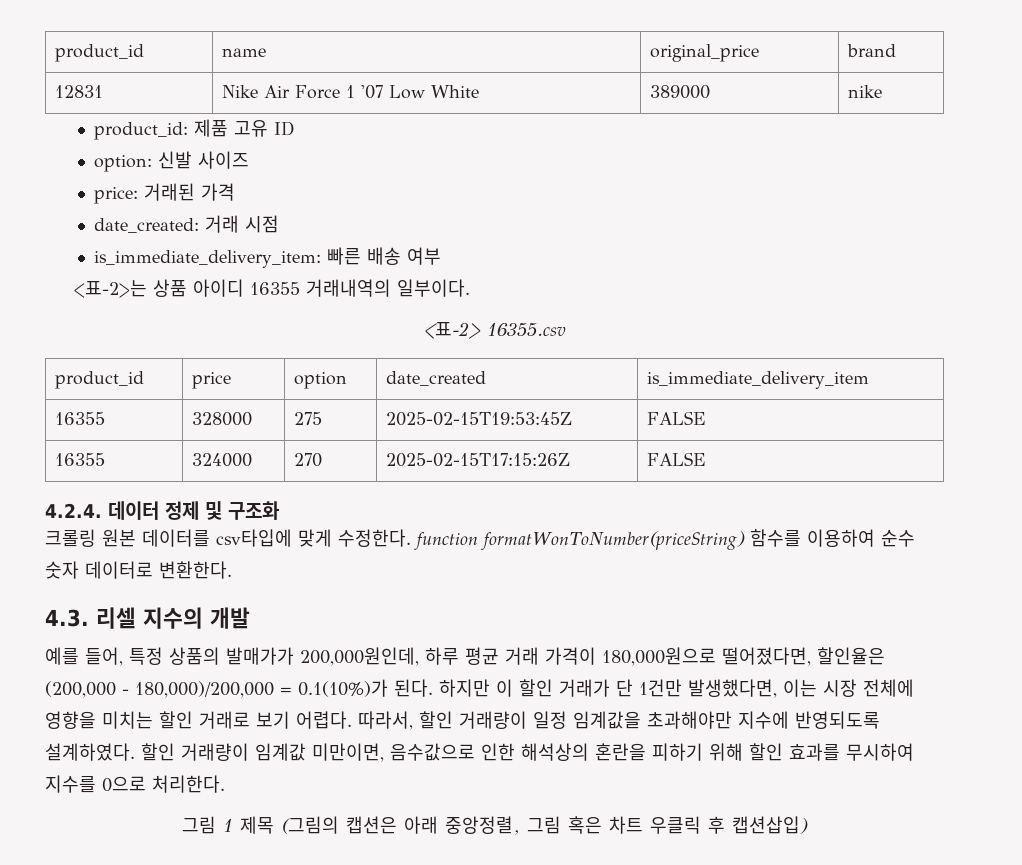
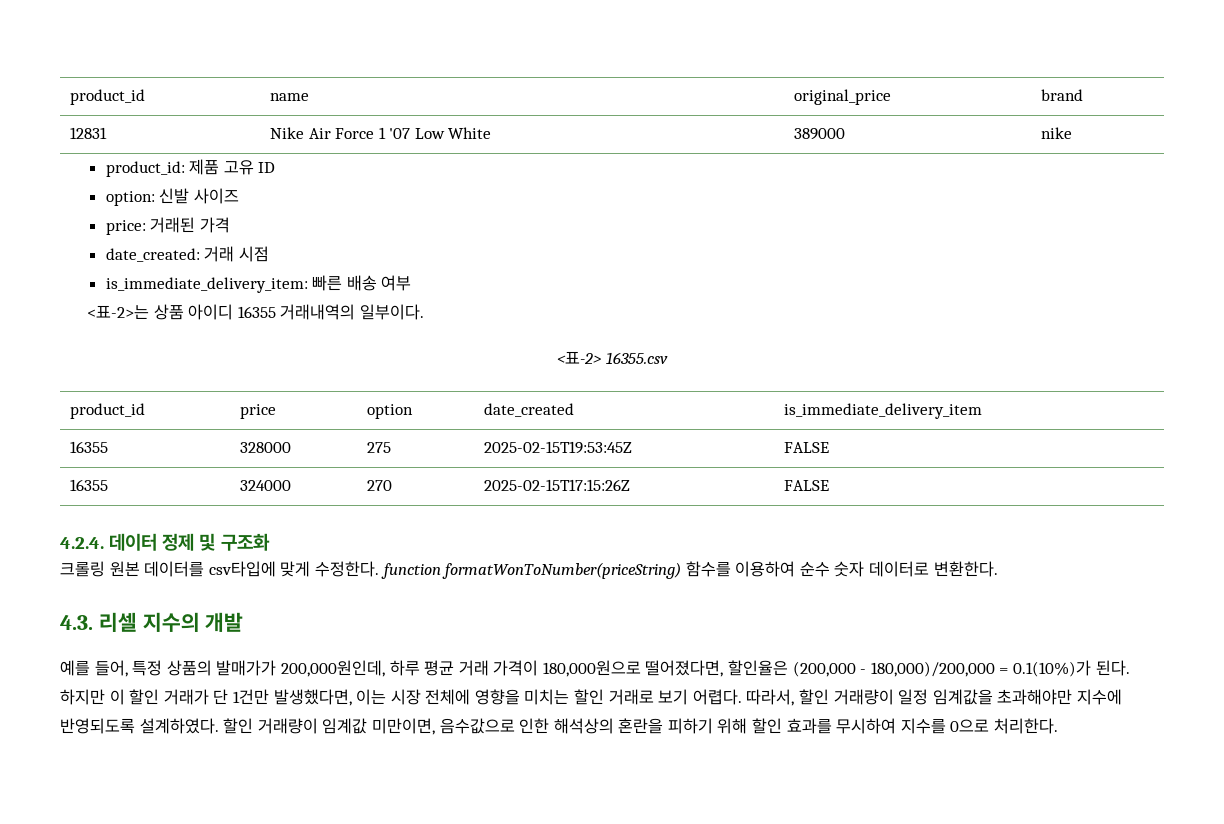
- 그림 1 제목 (그림의 캡션은 아래 중앙정렬, 그림 혹은 차트 우클릭 후 캡션삽입)

